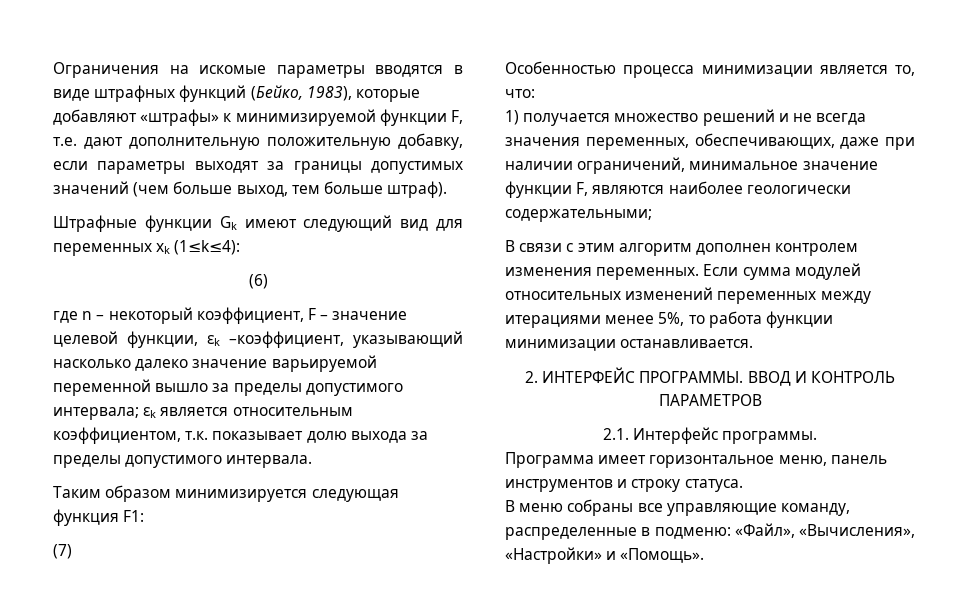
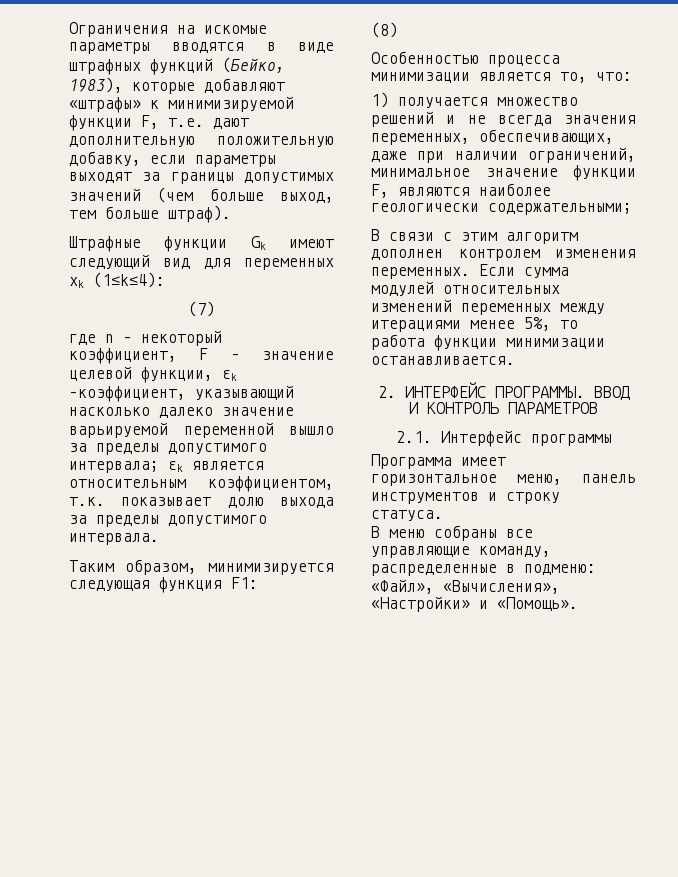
- (6)
+ (7)
- Таким образом минимизируется следующая функция F1:
+ Таким образом, минимизируется следующая функция F1:
- (7)
+ (8)
- 2.1. Интерфейс программы.
+ 2.1. Интерфейс программы

